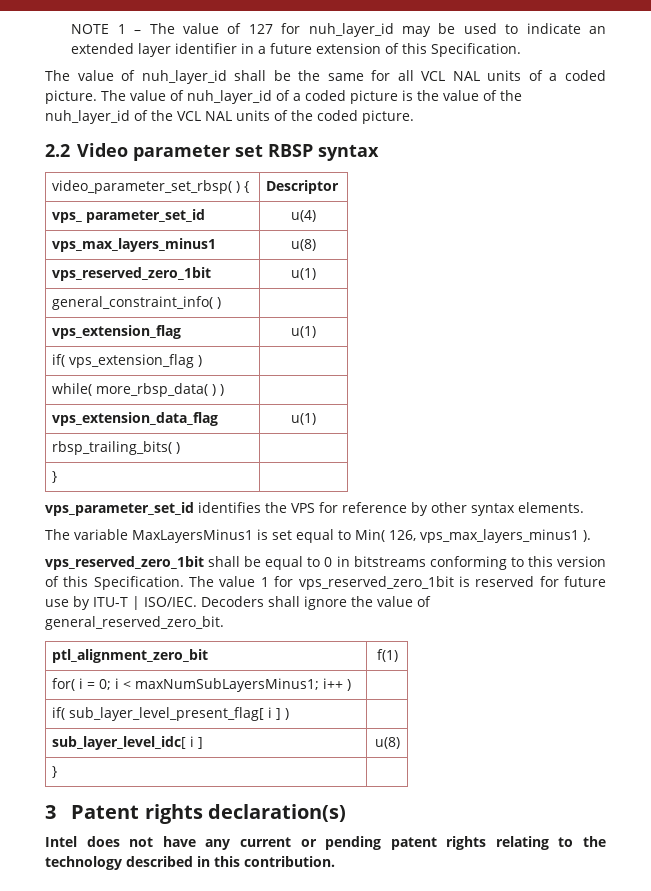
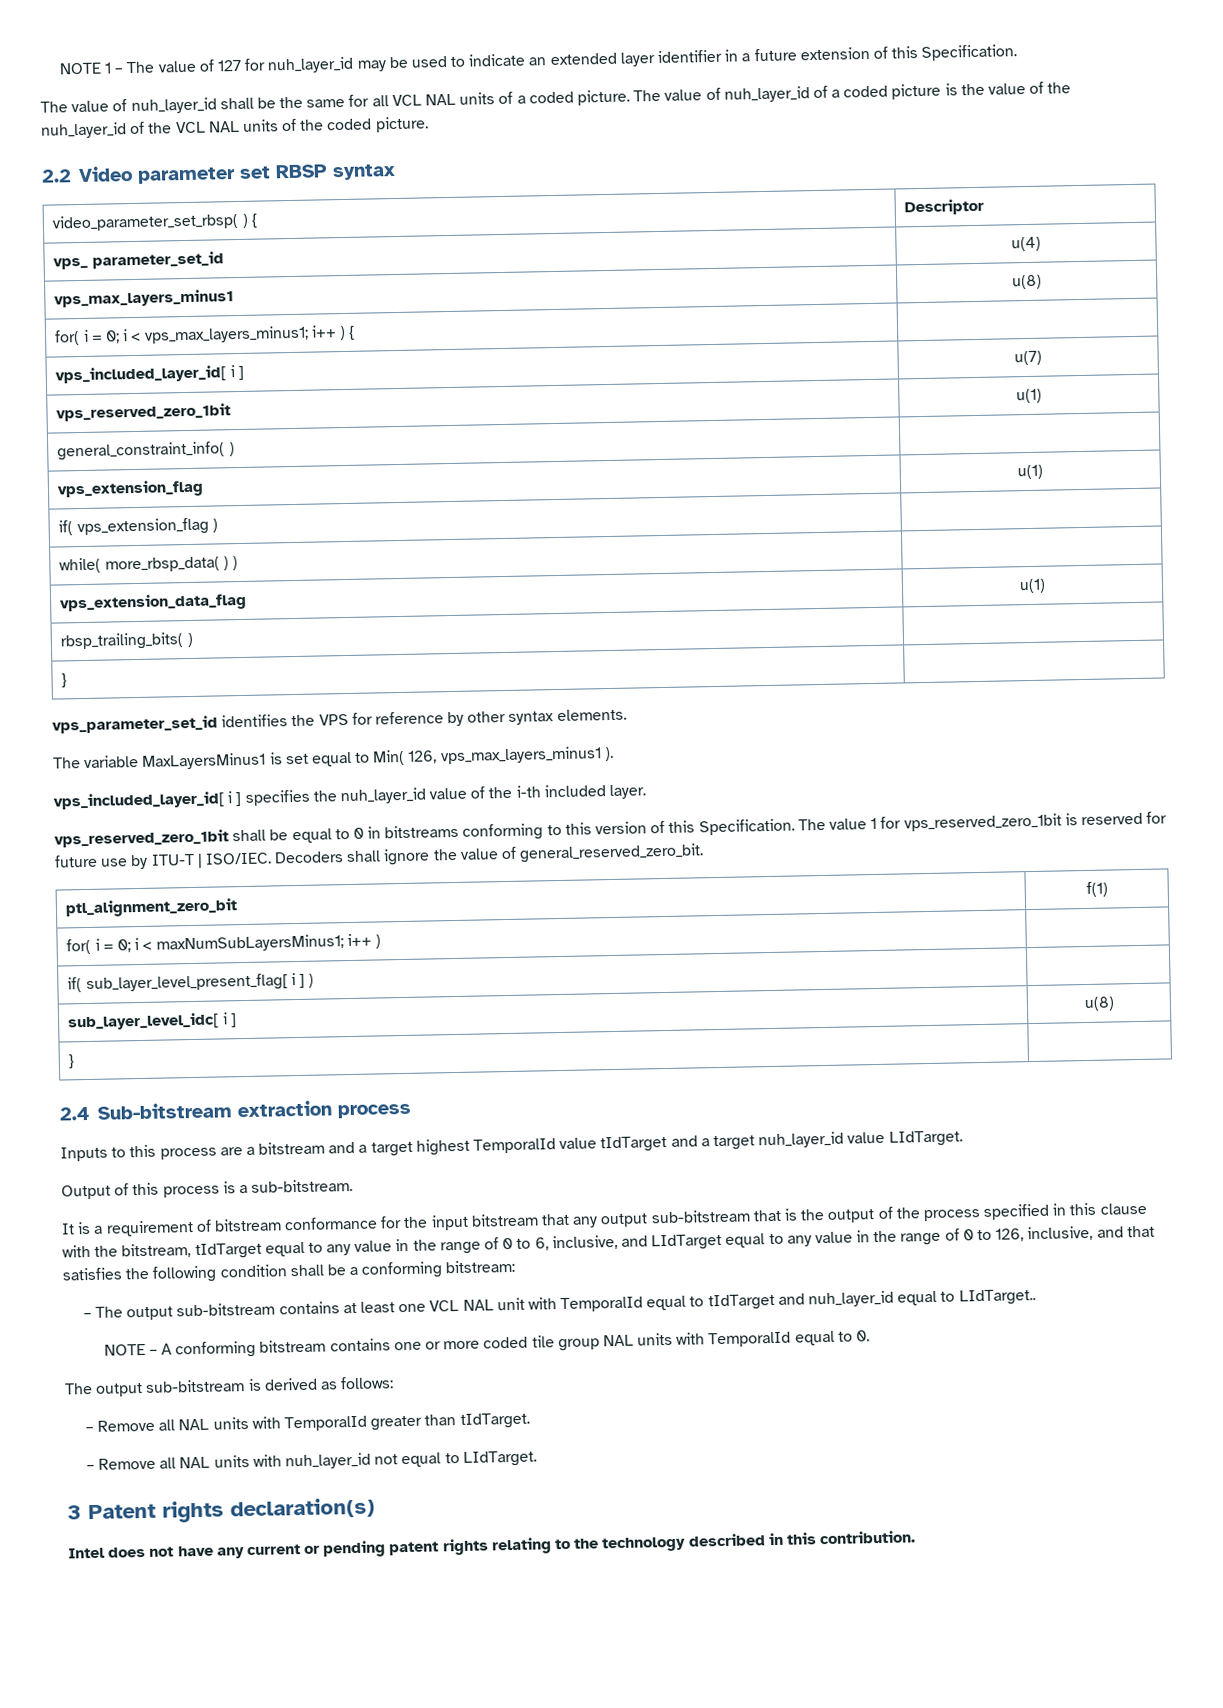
+ for( i = 0; i < vps_max_layers_minus1; i++ ) { |
+ vps_included_layer_id[ i ] | u(7)
+ vps_included_layer_id[ i ] specifies the nuh_layer_id value of the i-th included layer.
+ 2.4 Sub-bitstream extraction process
+ Inputs to this process are a bitstream and a target highest TemporalId value tIdTarget and a target nuh_layer_id value LIdTarget.
+ Output of this process is a sub-bitstream.
+ It is a requirement of bitstream conformance for the input bitstream that any output sub-bitstream that is the output of the process specified in this clause with the bitstream, tIdTarget equal to any value in the range of 0 to 6, inclusive, and LIdTarget equal to any value in the range of 0 to 126, inclusive, and that satisfies the following condition shall be a conforming bitstream:
+ – The output sub-bitstream contains at least one VCL NAL unit with TemporalId equal to tIdTarget and nuh_layer_id equal to LIdTarget..
+ NOTE – A conforming bitstream contains one or more coded tile group NAL units with TemporalId equal to 0.
+ The output sub-bitstream is derived as follows:
+ – Remove all NAL units with TemporalId greater than tIdTarget.
+ – Remove all NAL units with nuh_layer_id not equal to LIdTarget.

